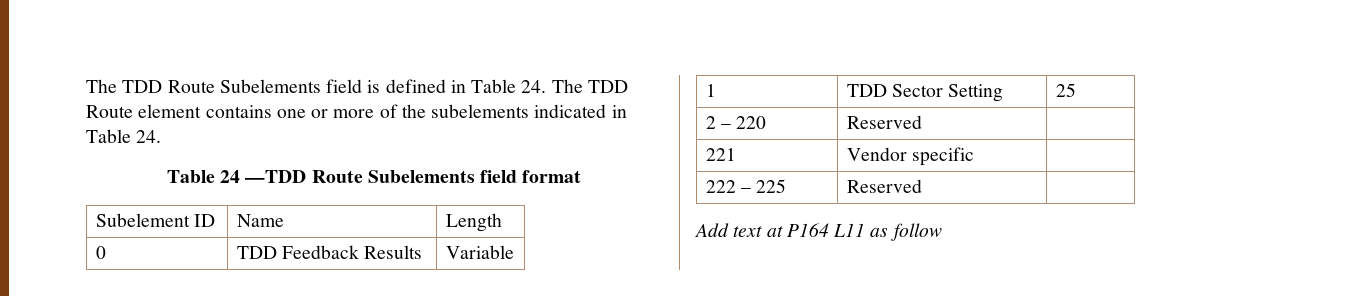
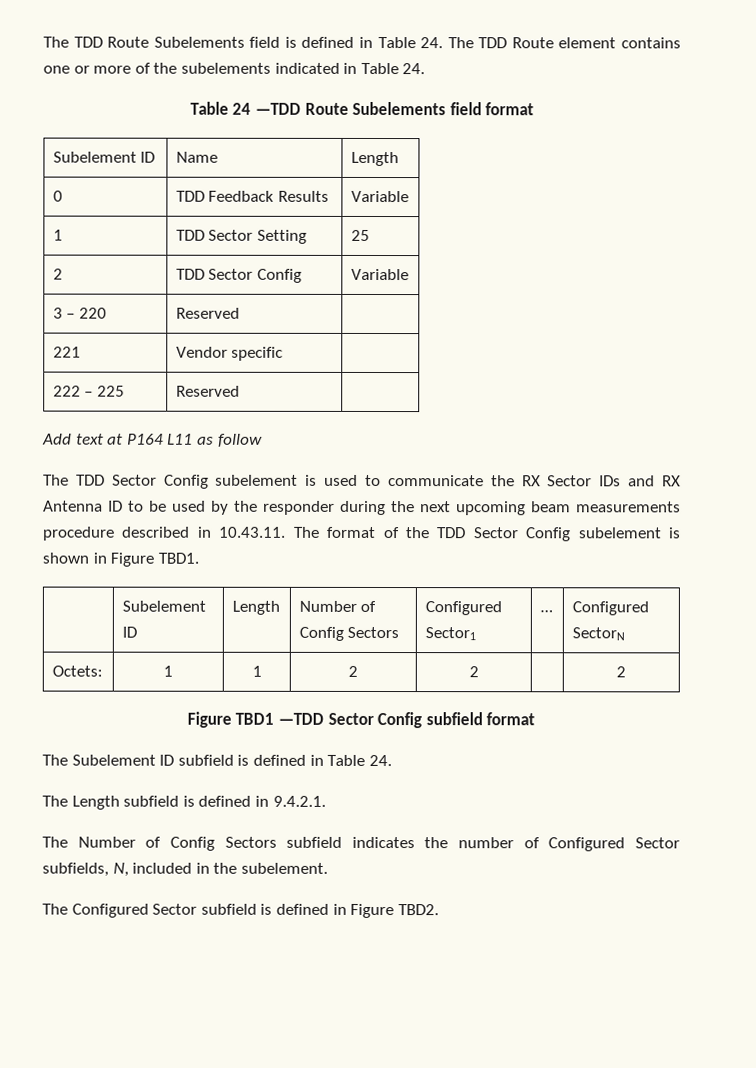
- 2 – 220 | Reserved |
+ 2 | TDD Sector Config | Variable
+ 3 – 220 | Reserved |
+ The TDD Sector Config subelement is used to communicate the RX Sector IDs and RX Antenna ID to be used by the responder during the next upcoming beam measurements procedure described in 10.43.11. The format of the TDD Sector Config subelement is shown in Figure TBD1.
+ | Subelement ID | Length | Number of Config Sectors | Configured Sector1 | … | Configured SectorN
+ Octets: | 1 | 1 | 2 | 2 | | 2
+ Figure TBD1 —TDD Sector Config subfield format
+ The Subelement ID subfield is defined in Table 24.
+ The Length subfield is defined in 9.4.2.1.
+ The Number of Config Sectors subfield indicates the number of Configured Sector subfields, N, included in the subelement.
+ The Configured Sector subfield is defined in Figure TBD2.

